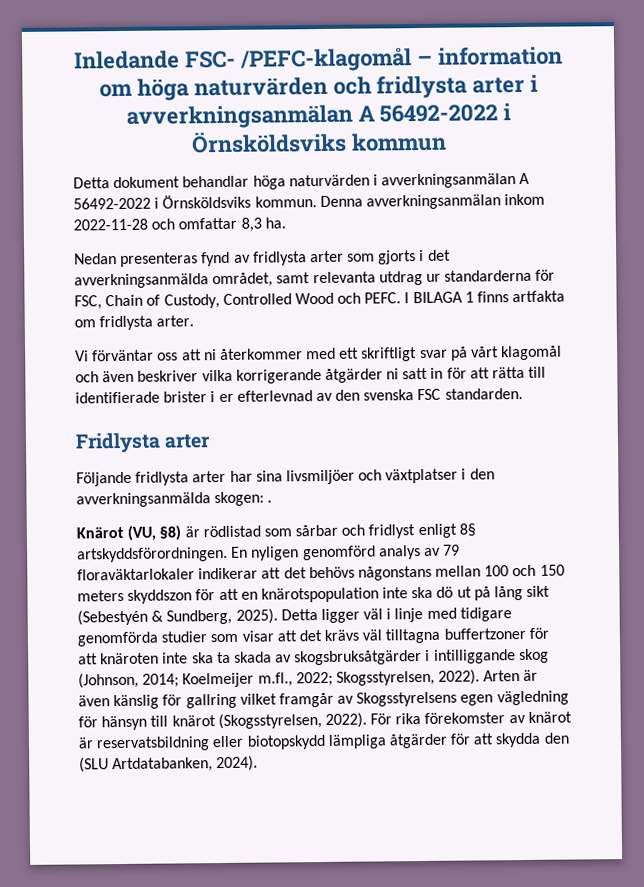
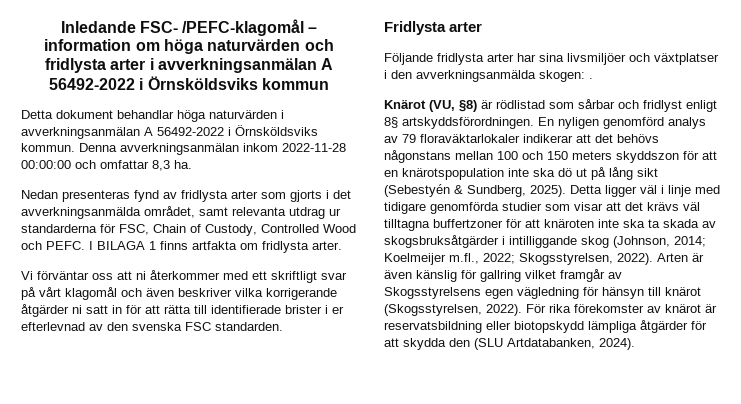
- Denna avverkningsanmälan inkom 2022-11-28 och omfattar 8,3 ha.
+ Denna avverkningsanmälan inkom 2022-11-28 00:00:00 och omfattar 8,3 ha.

